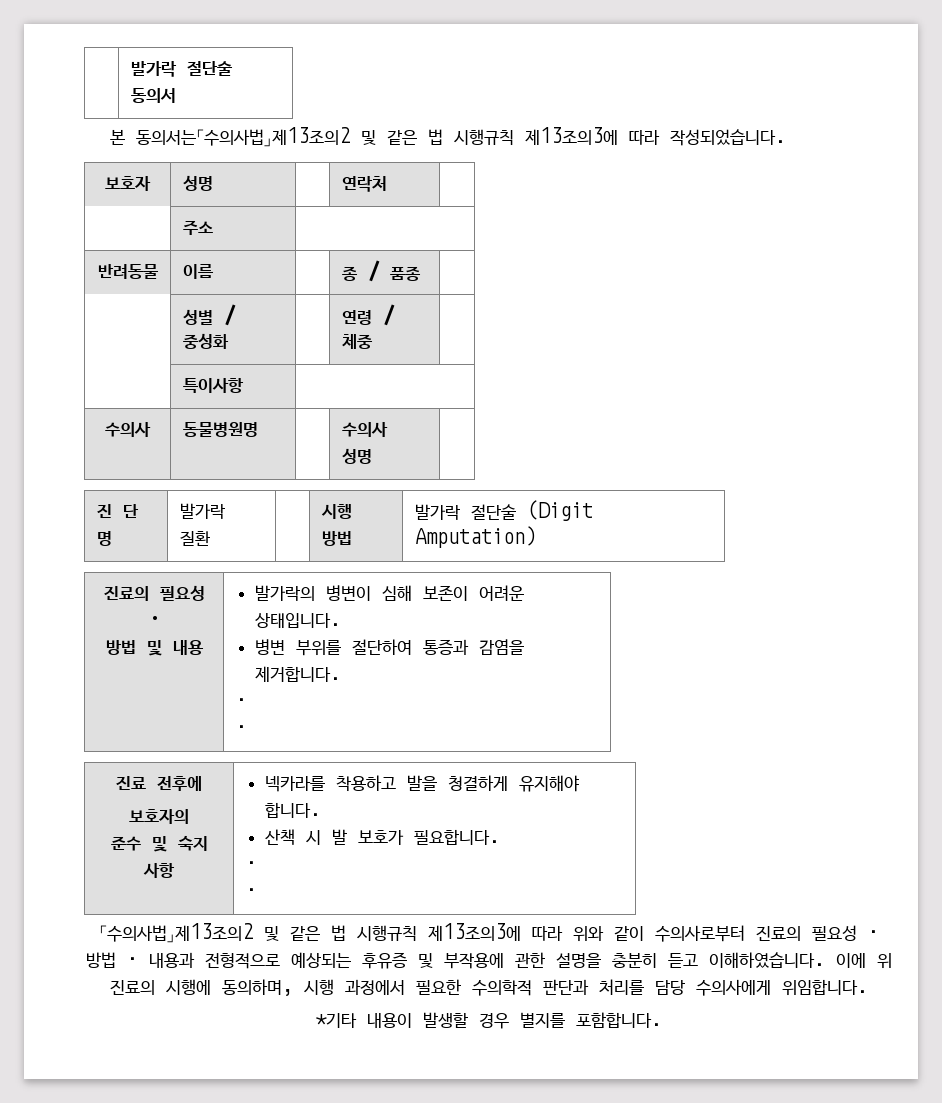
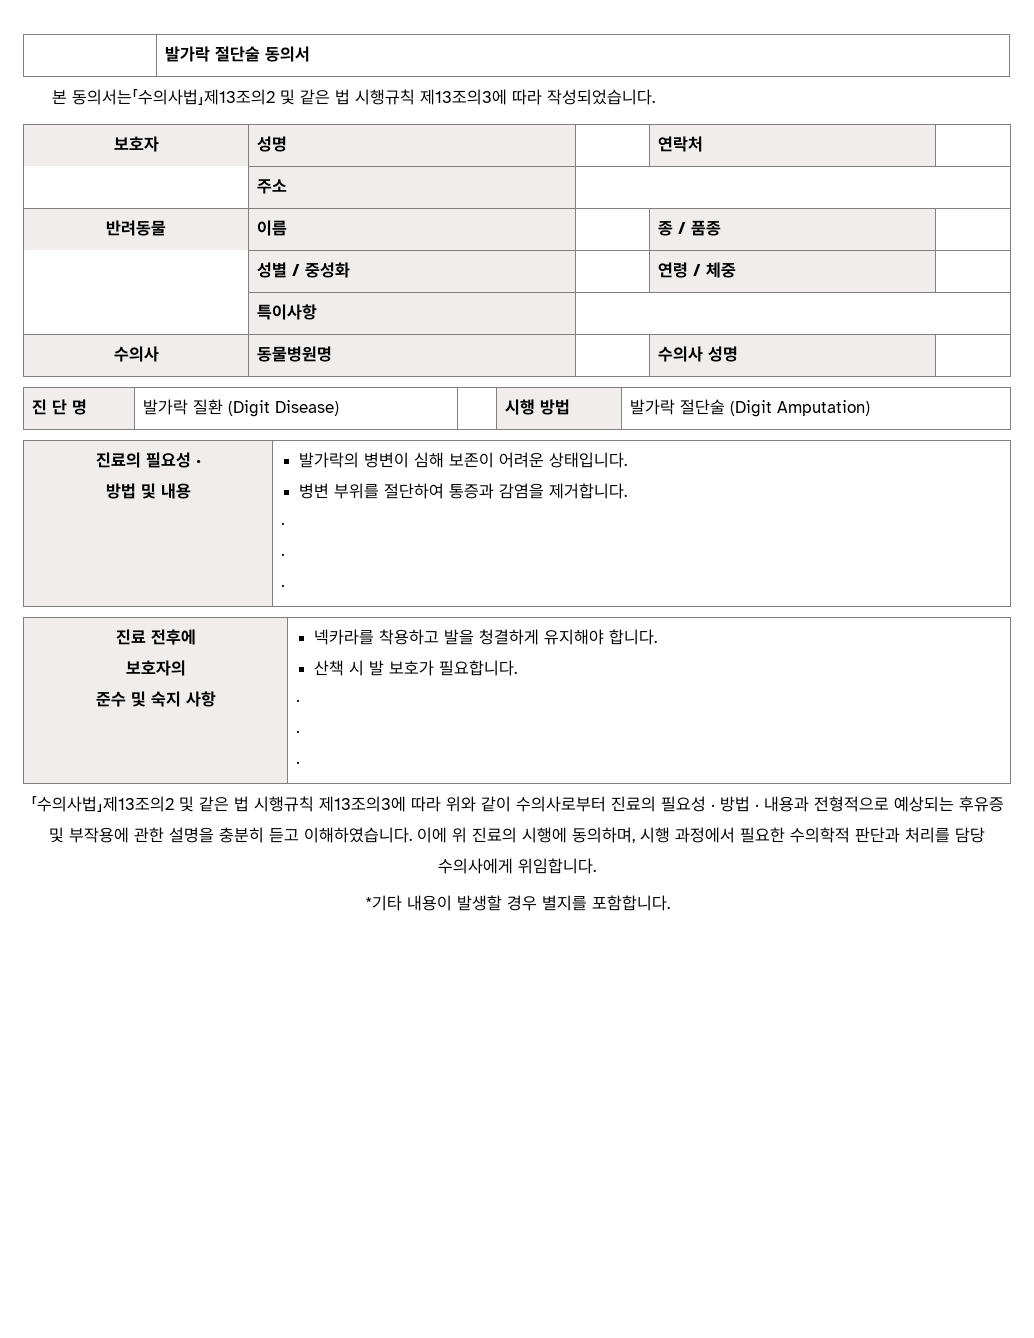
- 진 단 명 | 발가락 질환 | | 시행 방법 | 발가락 절단술 (Digit Amputation)
+ 진 단 명 | 발가락 질환 (Digit Disease) | | 시행 방법 | 발가락 절단술 (Digit Amputation)
  진료의 필요성 ·
  방법 및 내용 | 발가락의 병변이 심해 보존이 어려운 상태입니다.
  병변 부위를 절단하여 통증과 감염을 제거합니다.
+ ·
  진료 전후에
  보호자의
  준수 및 숙지 사항 | 넥카라를 착용하고 발을 청결하게 유지해야 합니다.
  산책 시 발 보호가 필요합니다.
+ ·

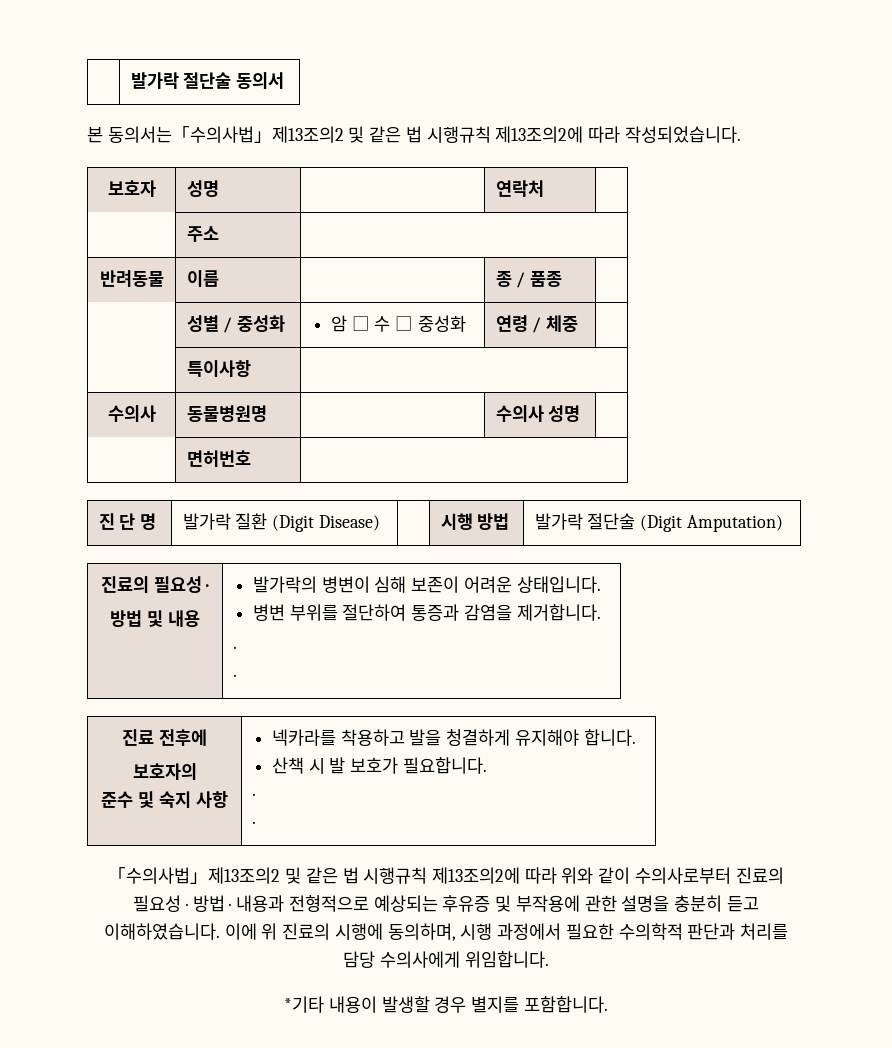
- 본 동의서는「수의사법」제13조의2 및 같은 법 시행규칙 제13조의3에 따라 작성되었습니다.
+ 본 동의서는「수의사법」제13조의2 및 같은 법 시행규칙 제13조의2에 따라 작성되었습니다.
- | 성별 / 중성화 | | 연령 / 체중 |
+ | 성별 / 중성화 | 암 □ 수 □ 중성화 | 연령 / 체중 |
+ | 면허번호 |
  진 단 명 | 발가락 질환 (Digit Disease) | | 시행 방법 | 발가락 절단술 (Digit Amputation)
  진료의 필요성 ·
  방법 및 내용 | 발가락의 병변이 심해 보존이 어려운 상태입니다.
  병변 부위를 절단하여 통증과 감염을 제거합니다.
- ·
  진료 전후에
  보호자의
  준수 및 숙지 사항 | 넥카라를 착용하고 발을 청결하게 유지해야 합니다.
  산책 시 발 보호가 필요합니다.
  ·
  ·
- ·
- 「수의사법」제13조의2 및 같은 법 시행규칙 제13조의3에 따라 위와 같이 수의사로부터 진료의 필요성 · 방법 · 내용과 전형적으로 예상되는 후유증 및 부작용에 관한 설명을 충분히 듣고 이해하였습니다.
+ 「수의사법」제13조의2 및 같은 법 시행규칙 제13조의2에 따라 위와 같이 수의사로부터 진료의 필요성 · 방법 · 내용과 전형적으로 예상되는 후유증 및 부작용에 관한 설명을 충분히 듣고 이해하였습니다.

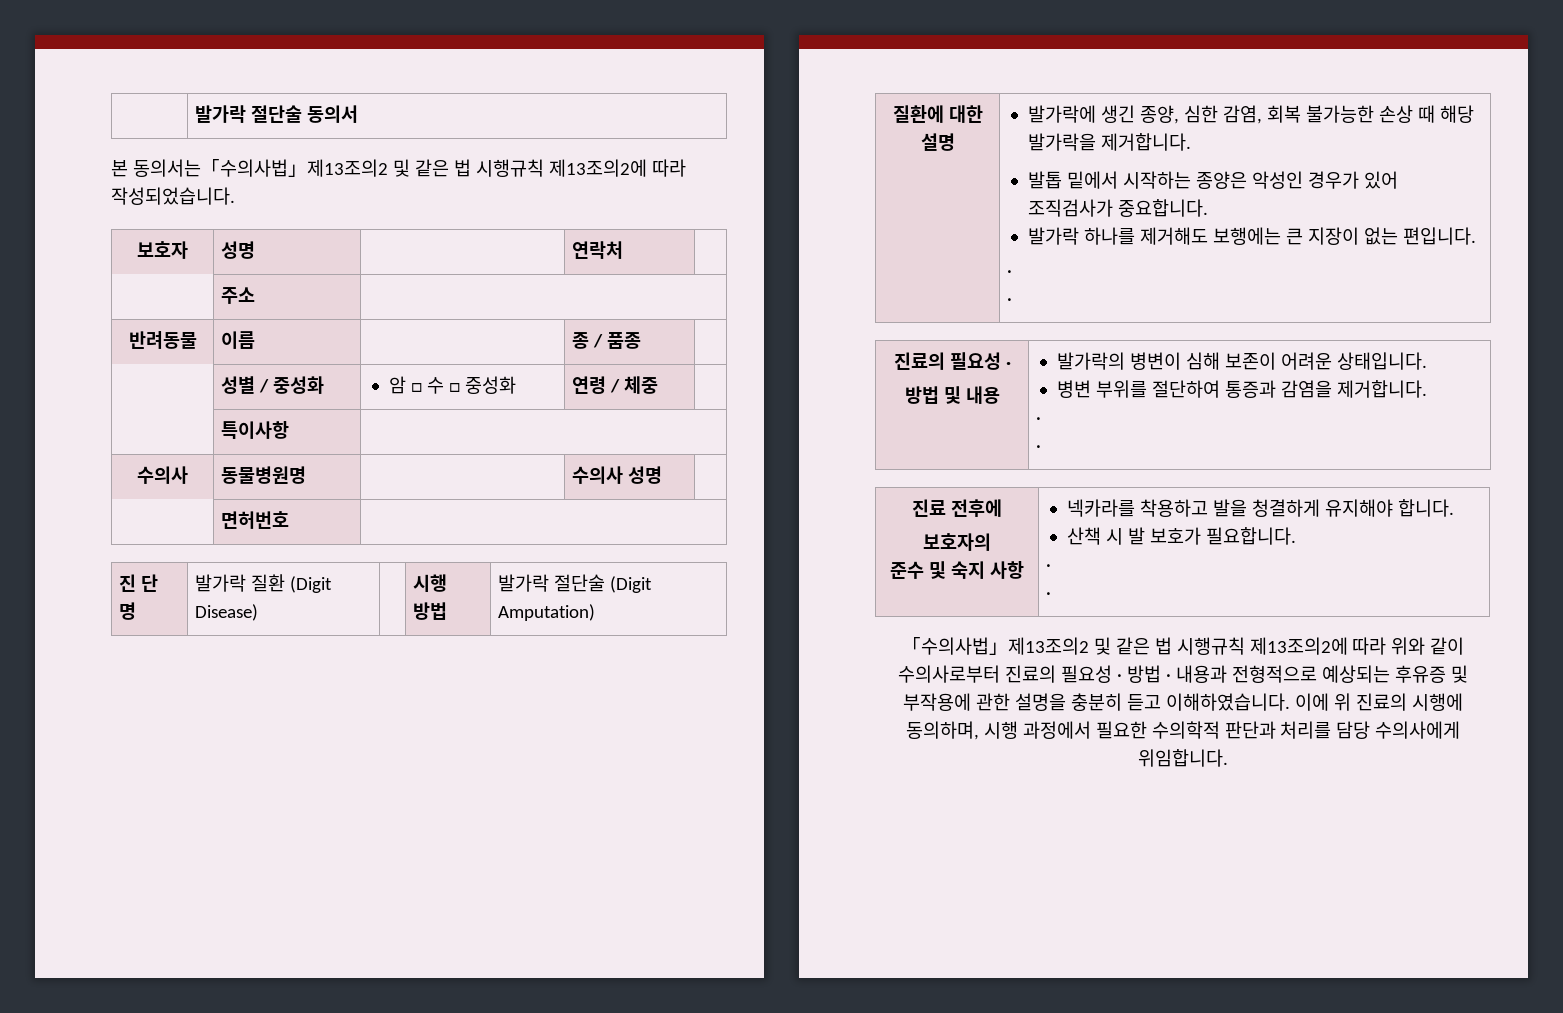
+ 질환에 대한 설명 | 발가락에 생긴 종양, 심한 감염, 회복 불가능한 손상 때 해당 발가락을 제거합니다.
+ 발톱 밑에서 시작하는 종양은 악성인 경우가 있어 조직검사가 중요합니다.
+ 발가락 하나를 제거해도 보행에는 큰 지장이 없는 편입니다.
+ ·
+ ·
- *기타 내용이 발생할 경우 별지를 포함합니다.

